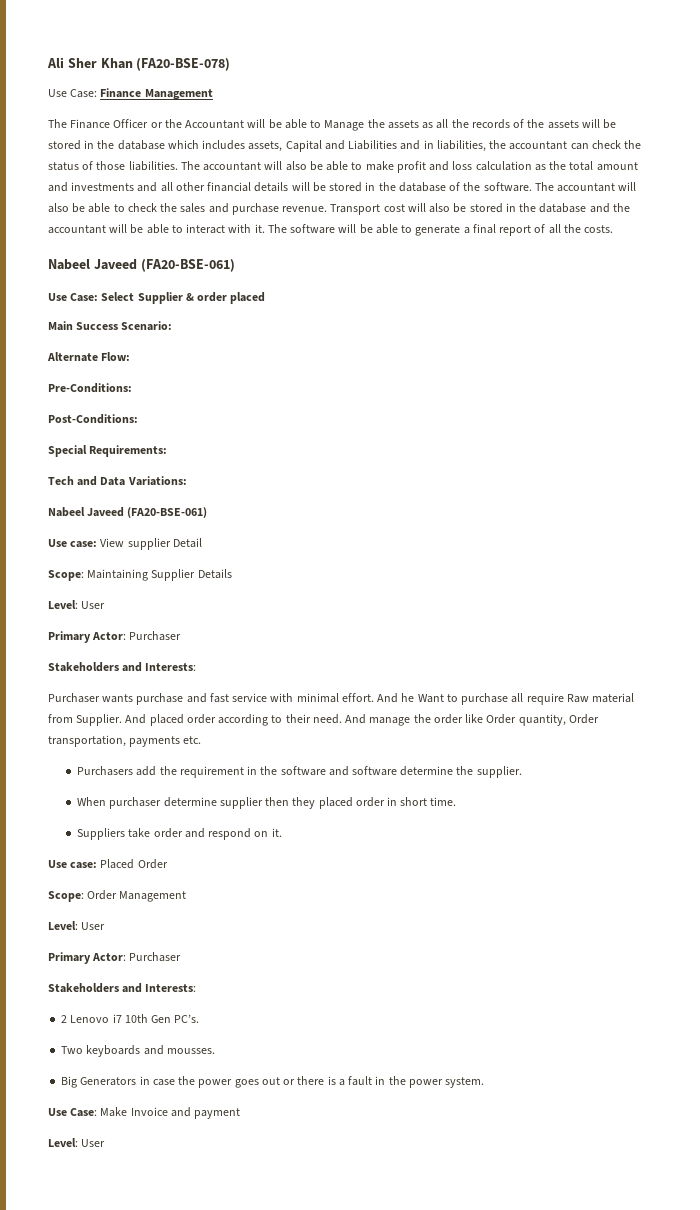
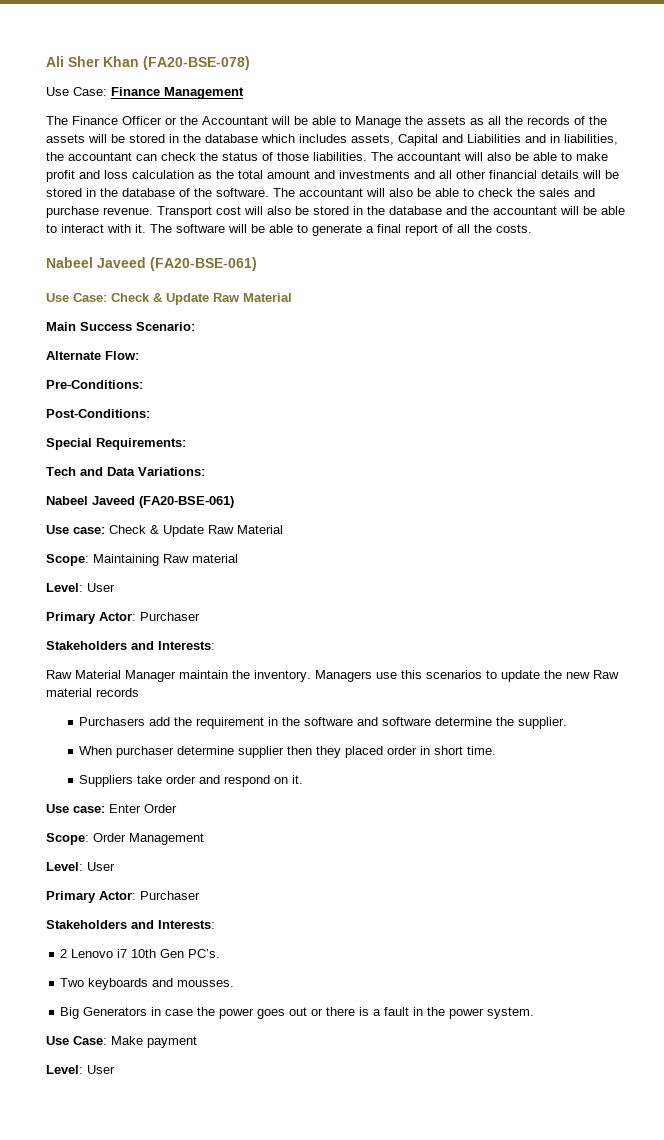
- Use Case: Select Supplier & order placed
+ Use Case: Check & Update Raw Material
- Use case: View supplier Detail
+ Use case: Check & Update Raw Material
- Scope: Maintaining Supplier Details
+ Scope: Maintaining Raw material
  Level: User
  Primary Actor: Purchaser
  Stakeholders and Interests:
- Purchaser wants purchase and fast service with minimal effort. And he Want to purchase all require Raw material from Supplier. And placed order according to their need. And manage the order like Order quantity, Order transportation, payments etc.
+ Raw Material Manager maintain the inventory. Managers use this scenarios to update the new Raw material records
- Use case: Placed Order
+ Use case: Enter Order
- Use Case: Make Invoice and payment
+ Use Case: Make payment

